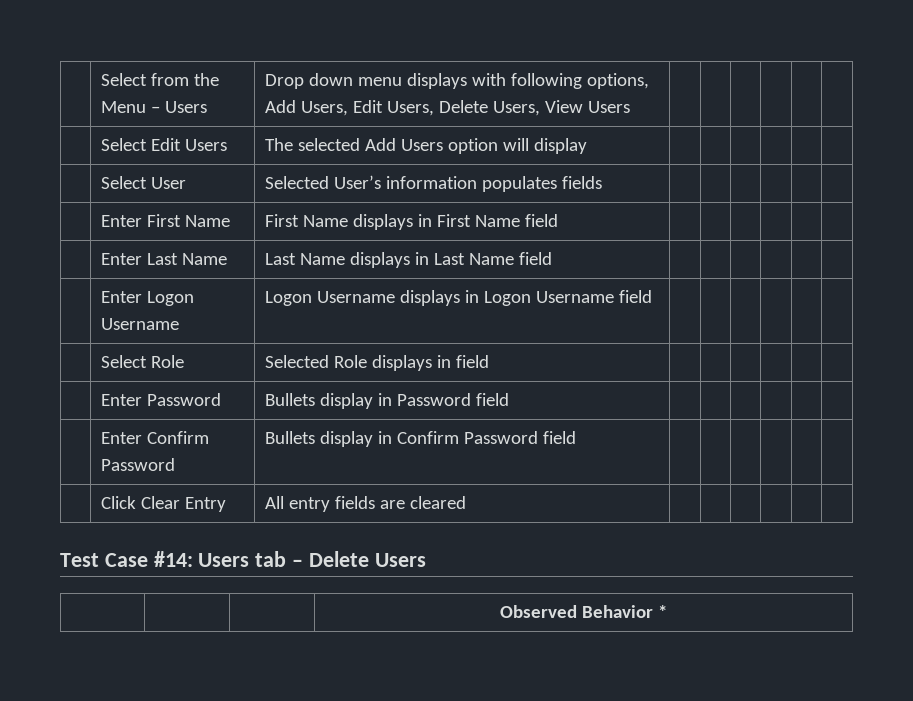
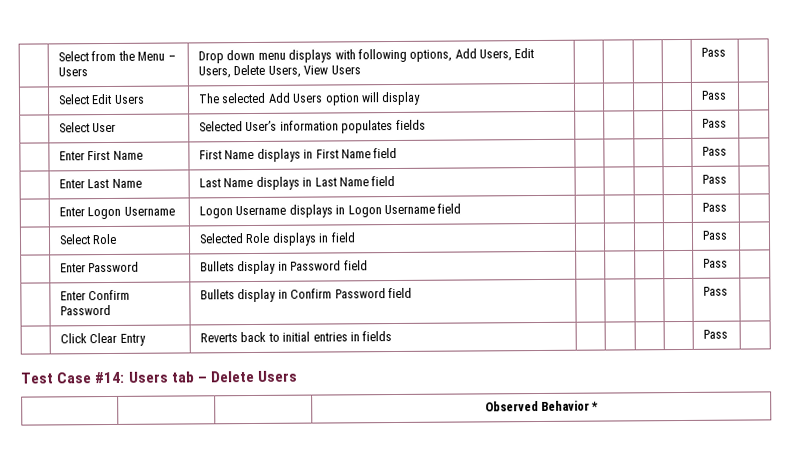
- | Select from the Menu – Users | Drop down menu displays with following options, Add Users, Edit Users, Delete Users, View Users | | | | | |
+ | Select from the Menu – Users | Drop down menu displays with following options, Add Users, Edit Users, Delete Users, View Users | | | | | Pass |
- | Select Edit Users | The selected Add Users option will display | | | | | |
+ | Select Edit Users | The selected Add Users option will display | | | | | Pass |
- | Select User | Selected User’s information populates fields | | | | | |
+ | Select User | Selected User’s information populates fields | | | | | Pass |
- | Enter First Name | First Name displays in First Name field | | | | | |
+ | Enter First Name | First Name displays in First Name field | | | | | Pass |
- | Enter Last Name | Last Name displays in Last Name field | | | | | |
+ | Enter Last Name | Last Name displays in Last Name field | | | | | Pass |
- | Enter Logon Username | Logon Username displays in Logon Username field | | | | | |
+ | Enter Logon Username | Logon Username displays in Logon Username field | | | | | Pass |
- | Select Role | Selected Role displays in field | | | | | |
+ | Select Role | Selected Role displays in field | | | | | Pass |
- | Enter Password | Bullets display in Password field | | | | | |
+ | Enter Password | Bullets display in Password field | | | | | Pass |
- | Enter Confirm Password | Bullets display in Confirm Password field | | | | | |
+ | Enter Confirm Password | Bullets display in Confirm Password field | | | | | Pass |
- | Click Clear Entry | All entry fields are cleared | | | | | |
+ | Click Clear Entry | Reverts back to initial entries in fields | | | | | Pass |

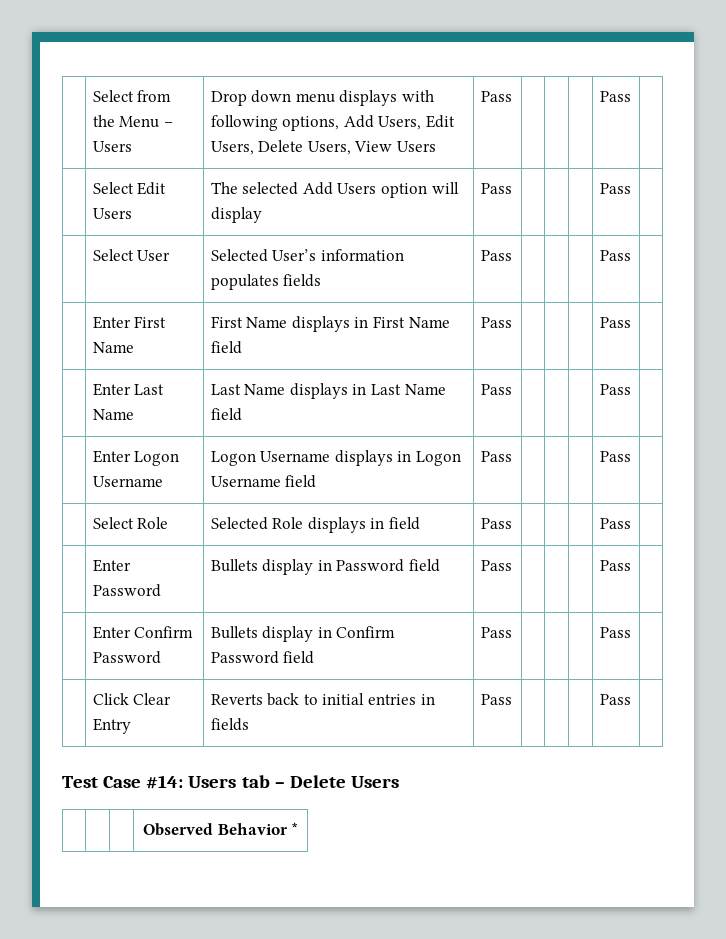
- | Select from the Menu – Users | Drop down menu displays with following options, Add Users, Edit Users, Delete Users, View Users | | | | | Pass |
+ | Select from the Menu – Users | Drop down menu displays with following options, Add Users, Edit Users, Delete Users, View Users | Pass | | | | Pass |
- | Select Edit Users | The selected Add Users option will display | | | | | Pass |
+ | Select Edit Users | The selected Add Users option will display | Pass | | | | Pass |
- | Select User | Selected User’s information populates fields | | | | | Pass |
+ | Select User | Selected User’s information populates fields | Pass | | | | Pass |
- | Enter First Name | First Name displays in First Name field | | | | | Pass |
+ | Enter First Name | First Name displays in First Name field | Pass | | | | Pass |
- | Enter Last Name | Last Name displays in Last Name field | | | | | Pass |
+ | Enter Last Name | Last Name displays in Last Name field | Pass | | | | Pass |
- | Enter Logon Username | Logon Username displays in Logon Username field | | | | | Pass |
+ | Enter Logon Username | Logon Username displays in Logon Username field | Pass | | | | Pass |
- | Select Role | Selected Role displays in field | | | | | Pass |
+ | Select Role | Selected Role displays in field | Pass | | | | Pass |
- | Enter Password | Bullets display in Password field | | | | | Pass |
+ | Enter Password | Bullets display in Password field | Pass | | | | Pass |
- | Enter Confirm Password | Bullets display in Confirm Password field | | | | | Pass |
+ | Enter Confirm Password | Bullets display in Confirm Password field | Pass | | | | Pass |
- | Click Clear Entry | Reverts back to initial entries in fields | | | | | Pass |
+ | Click Clear Entry | Reverts back to initial entries in fields | Pass | | | | Pass |

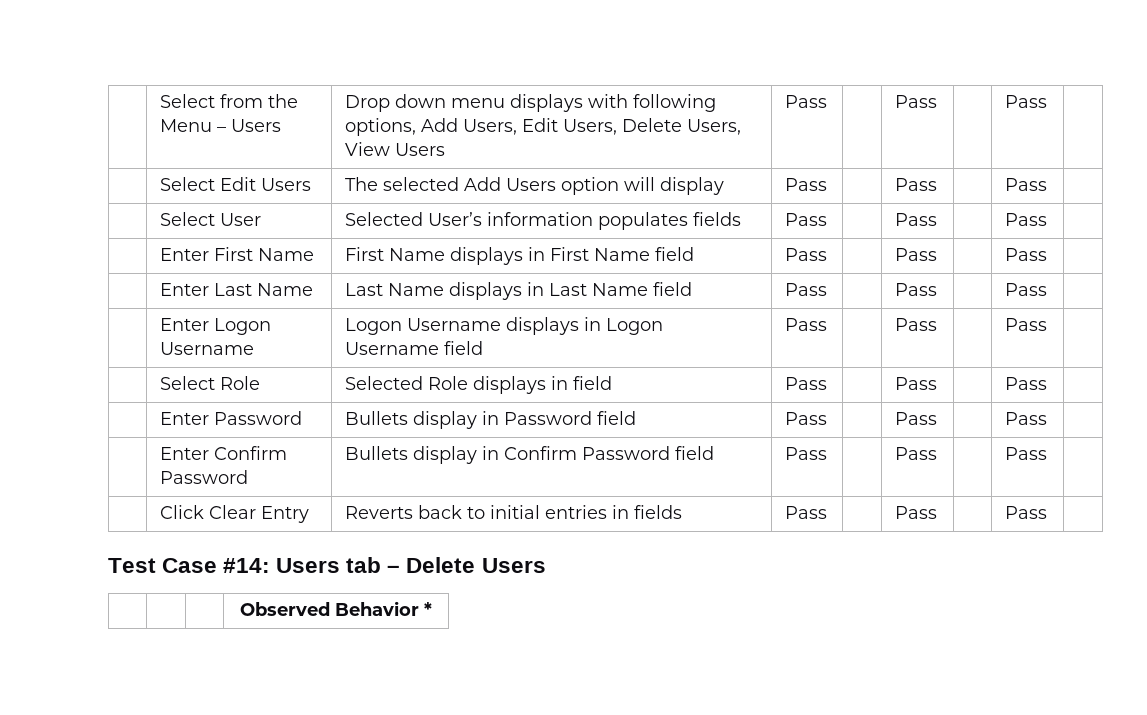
- | Select from the Menu – Users | Drop down menu displays with following options, Add Users, Edit Users, Delete Users, View Users | Pass | | | | Pass |
+ | Select from the Menu – Users | Drop down menu displays with following options, Add Users, Edit Users, Delete Users, View Users | Pass | | Pass | | Pass |
- | Select Edit Users | The selected Add Users option will display | Pass | | | | Pass |
+ | Select Edit Users | The selected Add Users option will display | Pass | | Pass | | Pass |
- | Select User | Selected User’s information populates fields | Pass | | | | Pass |
+ | Select User | Selected User’s information populates fields | Pass | | Pass | | Pass |
- | Enter First Name | First Name displays in First Name field | Pass | | | | Pass |
+ | Enter First Name | First Name displays in First Name field | Pass | | Pass | | Pass |
- | Enter Last Name | Last Name displays in Last Name field | Pass | | | | Pass |
+ | Enter Last Name | Last Name displays in Last Name field | Pass | | Pass | | Pass |
- | Enter Logon Username | Logon Username displays in Logon Username field | Pass | | | | Pass |
+ | Enter Logon Username | Logon Username displays in Logon Username field | Pass | | Pass | | Pass |
- | Select Role | Selected Role displays in field | Pass | | | | Pass |
+ | Select Role | Selected Role displays in field | Pass | | Pass | | Pass |
- | Enter Password | Bullets display in Password field | Pass | | | | Pass |
+ | Enter Password | Bullets display in Password field | Pass | | Pass | | Pass |
- | Enter Confirm Password | Bullets display in Confirm Password field | Pass | | | | Pass |
+ | Enter Confirm Password | Bullets display in Confirm Password field | Pass | | Pass | | Pass |
- | Click Clear Entry | Reverts back to initial entries in fields | Pass | | | | Pass |
+ | Click Clear Entry | Reverts back to initial entries in fields | Pass | | Pass | | Pass |

